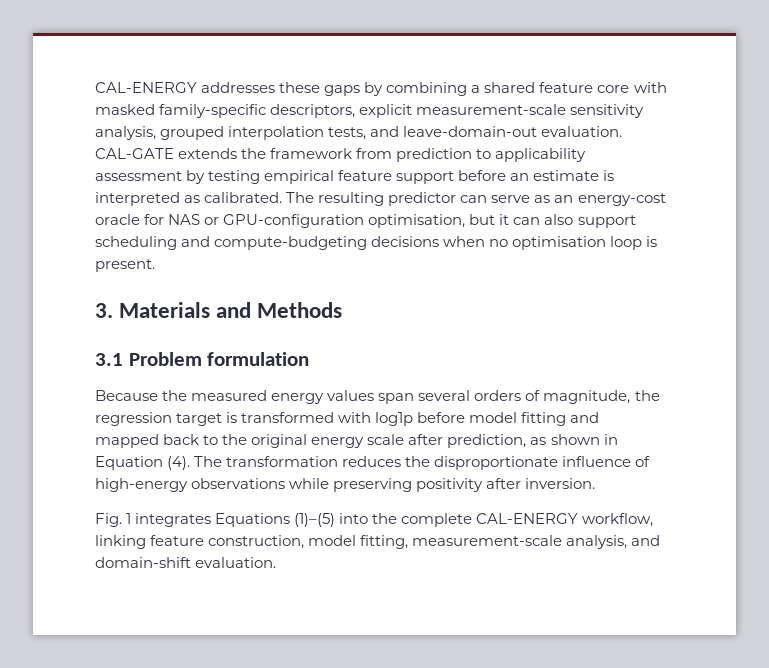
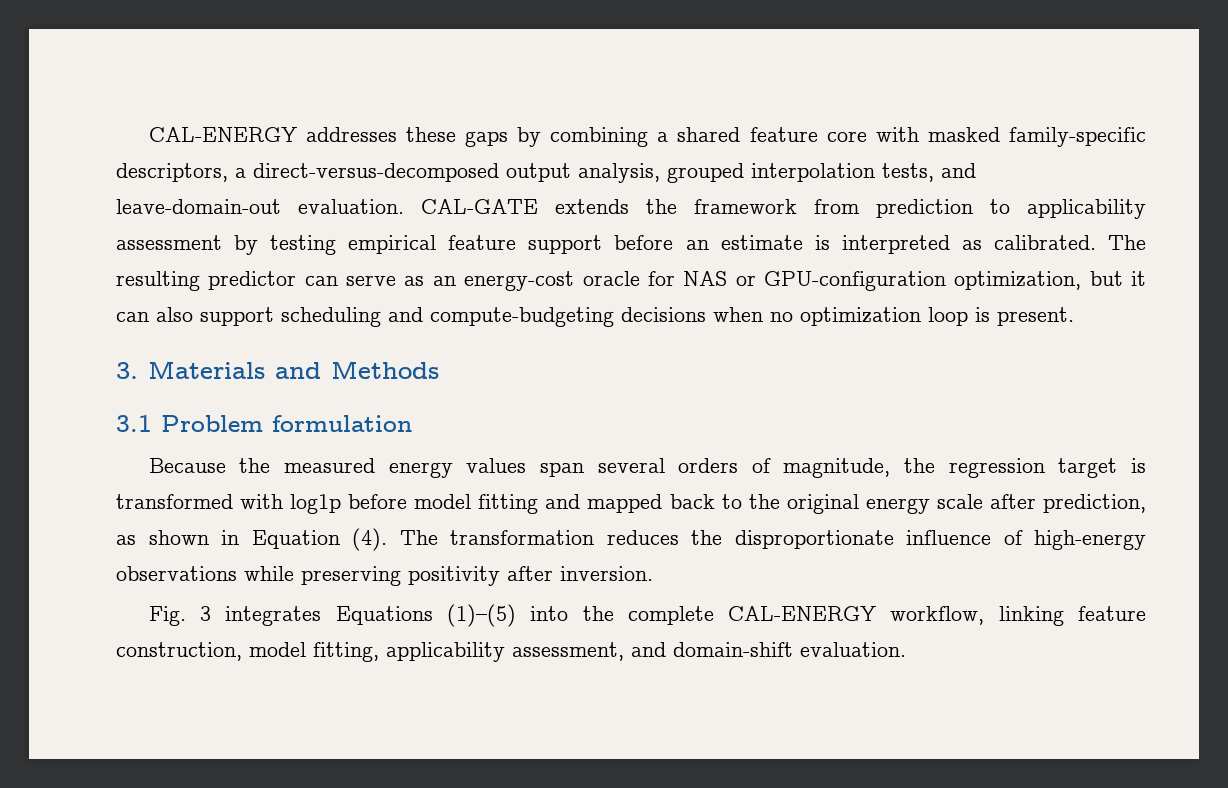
- CAL-ENERGY addresses these gaps by combining a shared feature core with masked family-specific descriptors, explicit measurement-scale sensitivity analysis, grouped interpolation tests, and leave-domain-out evaluation.
+ CAL-ENERGY addresses these gaps by combining a shared feature core with masked family-specific descriptors, a direct-versus-decomposed output analysis, grouped interpolation tests, and leave-domain-out evaluation.
- The resulting predictor can serve as an energy-cost oracle for NAS or GPU-configuration optimisation, but it can also support scheduling and compute-budgeting decisions when no optimisation loop is present.
+ The resulting predictor can serve as an energy-cost oracle for NAS or GPU-configuration optimization, but it can also support scheduling and compute-budgeting decisions when no optimization loop is present.
- Fig. 1 integrates Equations (1)–(5) into the complete CAL-ENERGY workflow, linking feature construction, model fitting, measurement-scale analysis, and domain-shift evaluation.
+ Fig. 3 integrates Equations (1)–(5) into the complete CAL-ENERGY workflow, linking feature construction, model fitting, applicability assessment, and domain-shift evaluation.

